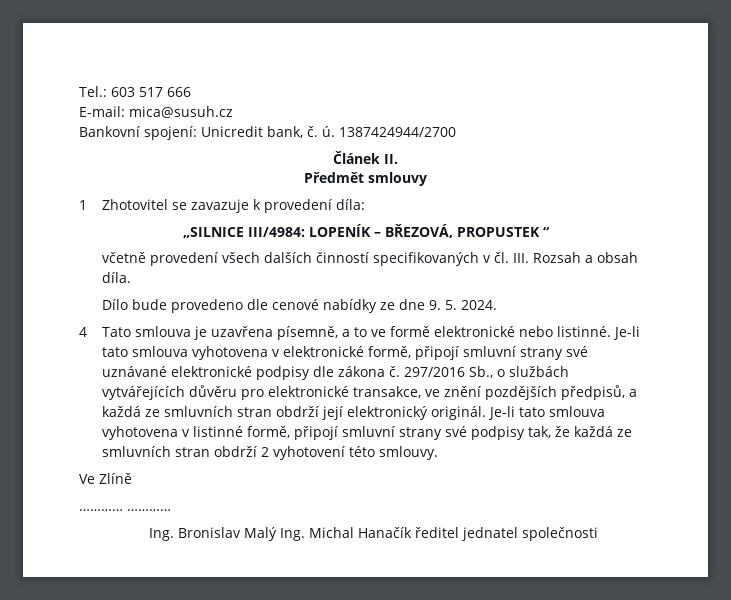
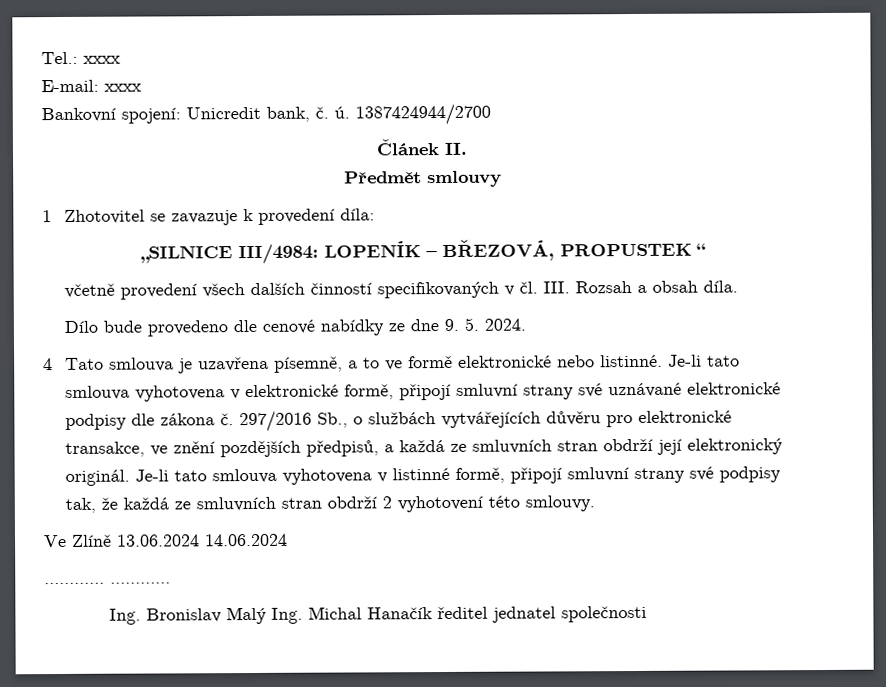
- Tel.: 603 517 666
+ Tel.: xxxx
- E-mail: mica@susuh.cz
+ E-mail: xxxx
- Ve Zlíně
+ Ve Zlíně 13.06.2024 14.06.2024

